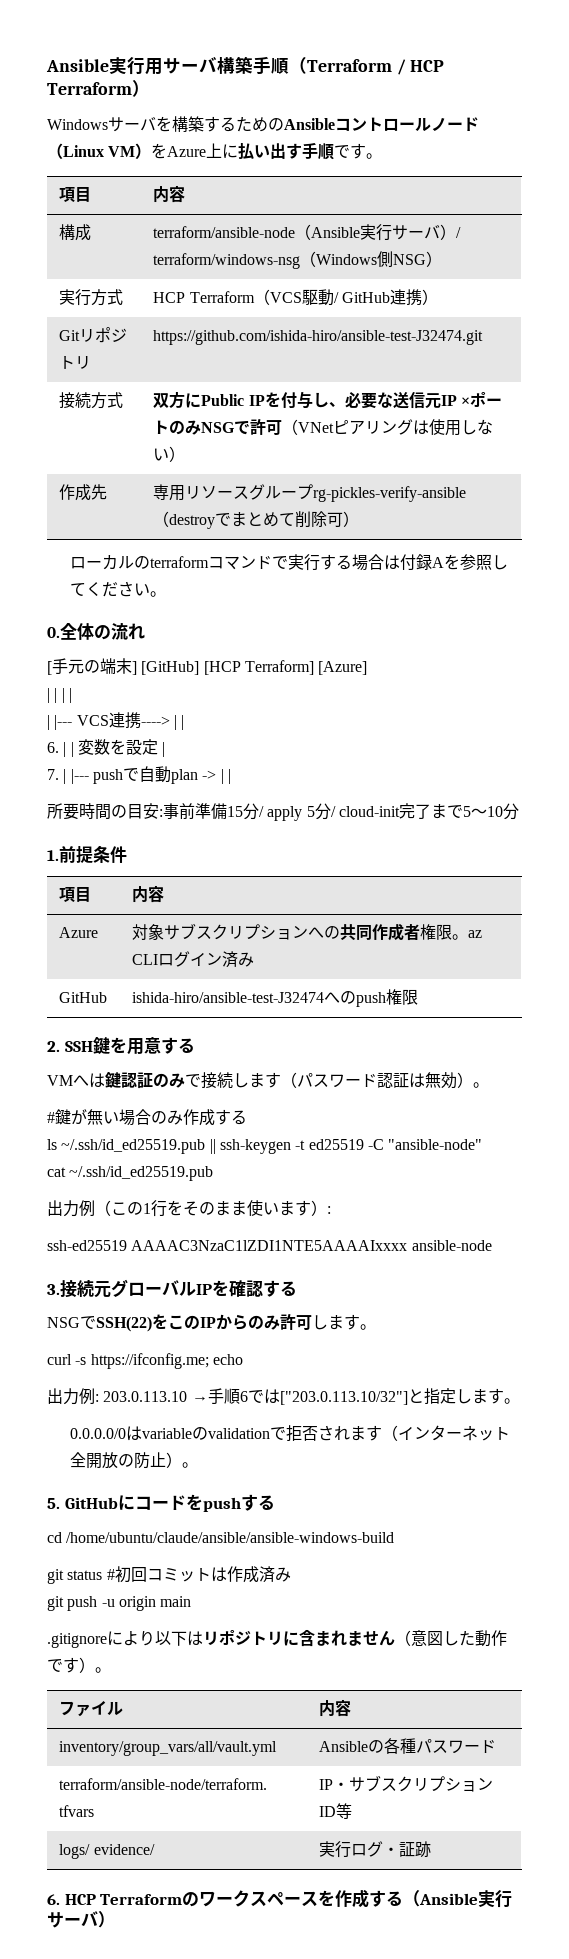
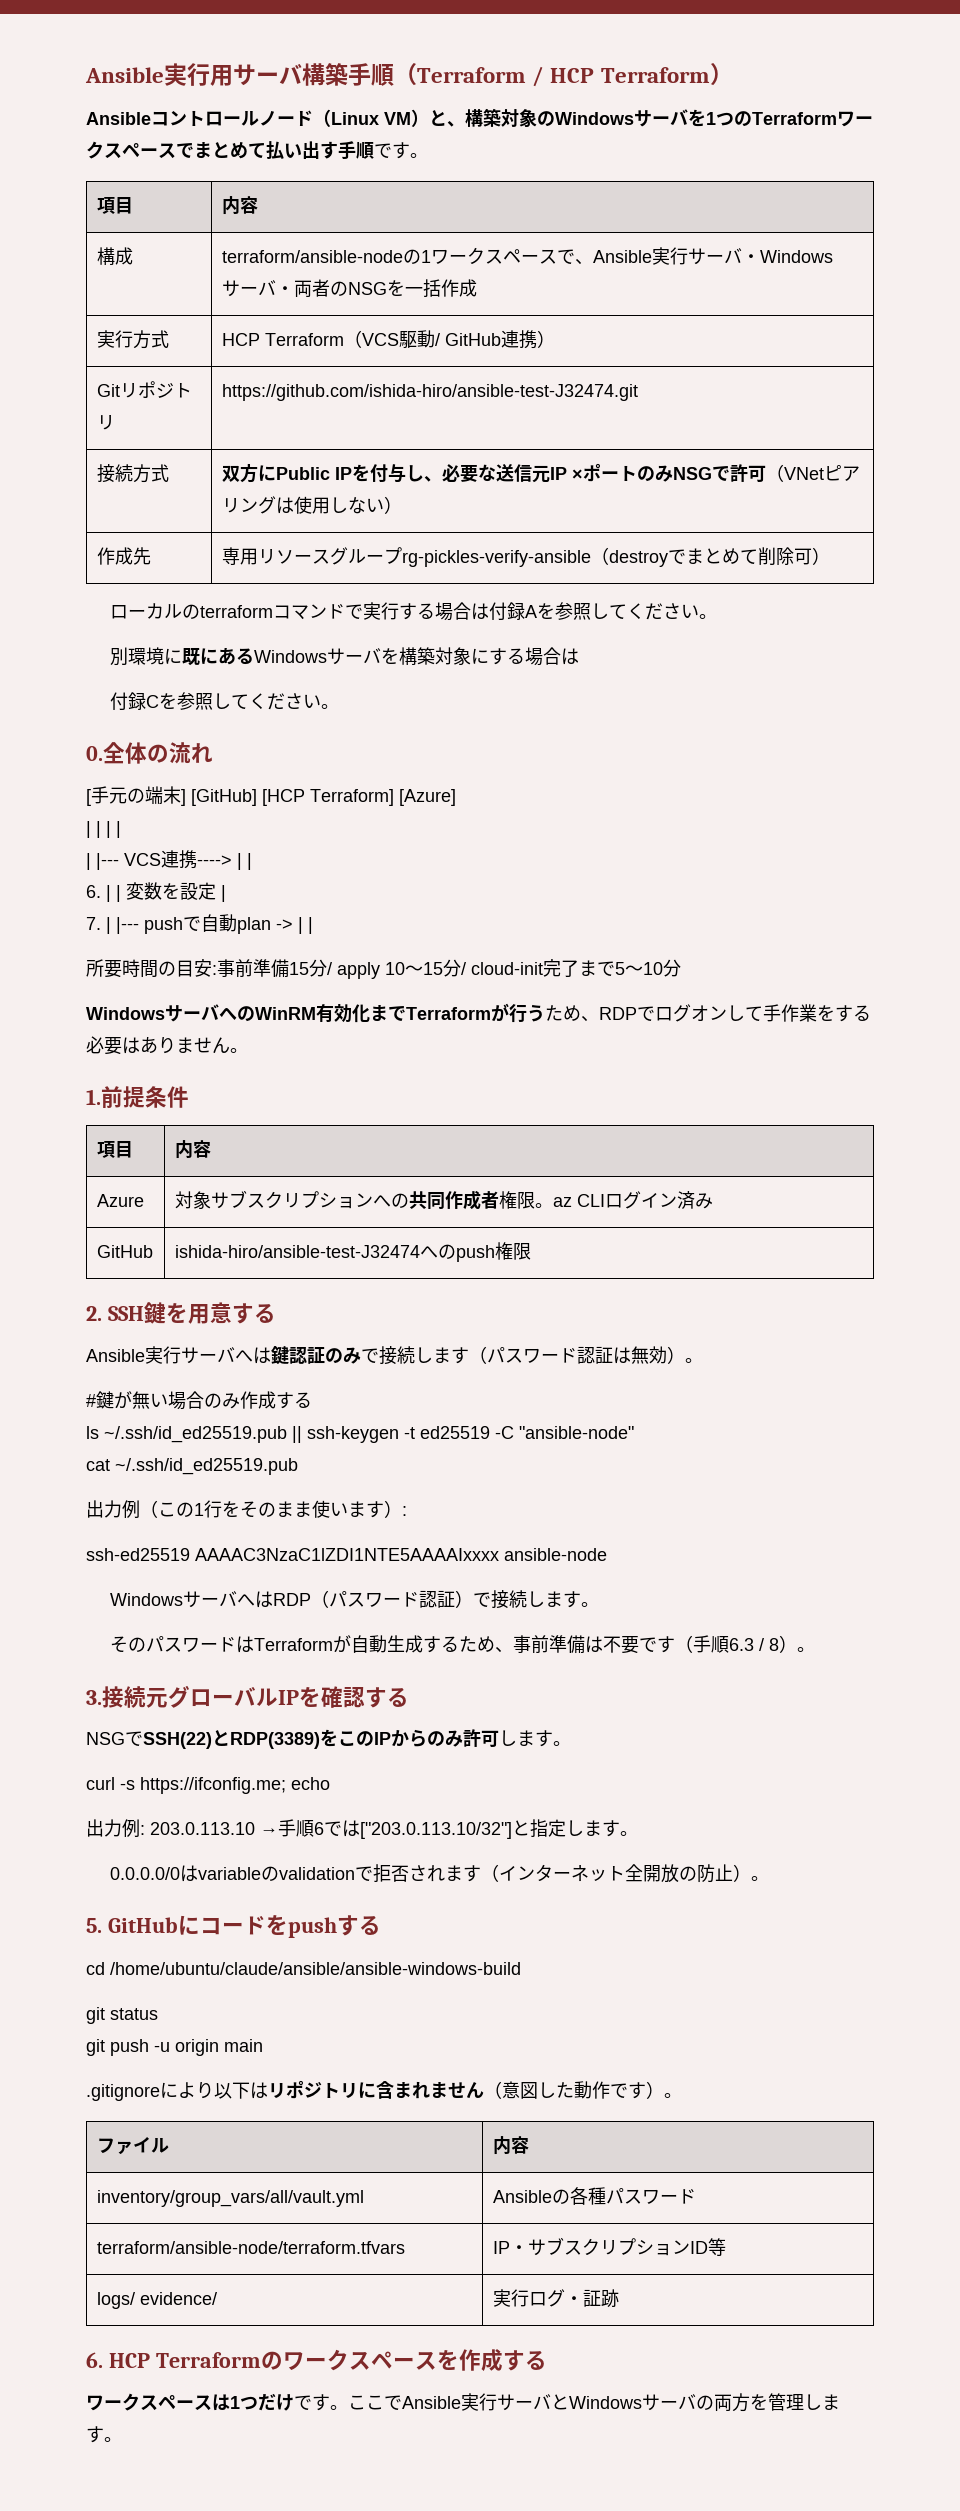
- Windowsサーバを構築するためのAnsibleコントロールノード（Linux VM）をAzure上に払い出す手順です。
+ Ansibleコントロールノード（Linux VM）と、構築対象のWindowsサーバを1つのTerraformワークスペースでまとめて払い出す手順です。
- 構成 | terraform/ansible-node（Ansible実行サーバ）/ terraform/windows-nsg（Windows側NSG）
+ 構成 | terraform/ansible-nodeの1ワークスペースで、Ansible実行サーバ・Windowsサーバ・両者のNSGを一括作成
+ 別環境に既にあるWindowsサーバを構築対象にする場合は
+ 付録Cを参照してください。
- 所要時間の目安:事前準備15分/ apply 5分/ cloud-init完了まで5〜10分
+ 所要時間の目安:事前準備15分/ apply 10〜15分/ cloud-init完了まで5〜10分
+ WindowsサーバへのWinRM有効化までTerraformが行うため、RDPでログオンして手作業をする必要はありません。
- VMへは鍵認証のみで接続します（パスワード認証は無効）。
+ Ansible実行サーバへは鍵認証のみで接続します（パスワード認証は無効）。
+ WindowsサーバへはRDP（パスワード認証）で接続します。
+ そのパスワードはTerraformが自動生成するため、事前準備は不要です（手順6.3 / 8）。
- NSGでSSH(22)をこのIPからのみ許可します。
+ NSGでSSH(22)とRDP(3389)をこのIPからのみ許可します。
- git status #初回コミットは作成済み
+ git status
- 6. HCP Terraformのワークスペースを作成する（Ansible実行サーバ）
+ 6. HCP Terraformのワークスペースを作成する
+ ワークスペースは1つだけです。ここでAnsible実行サーバとWindowsサーバの両方を管理します。

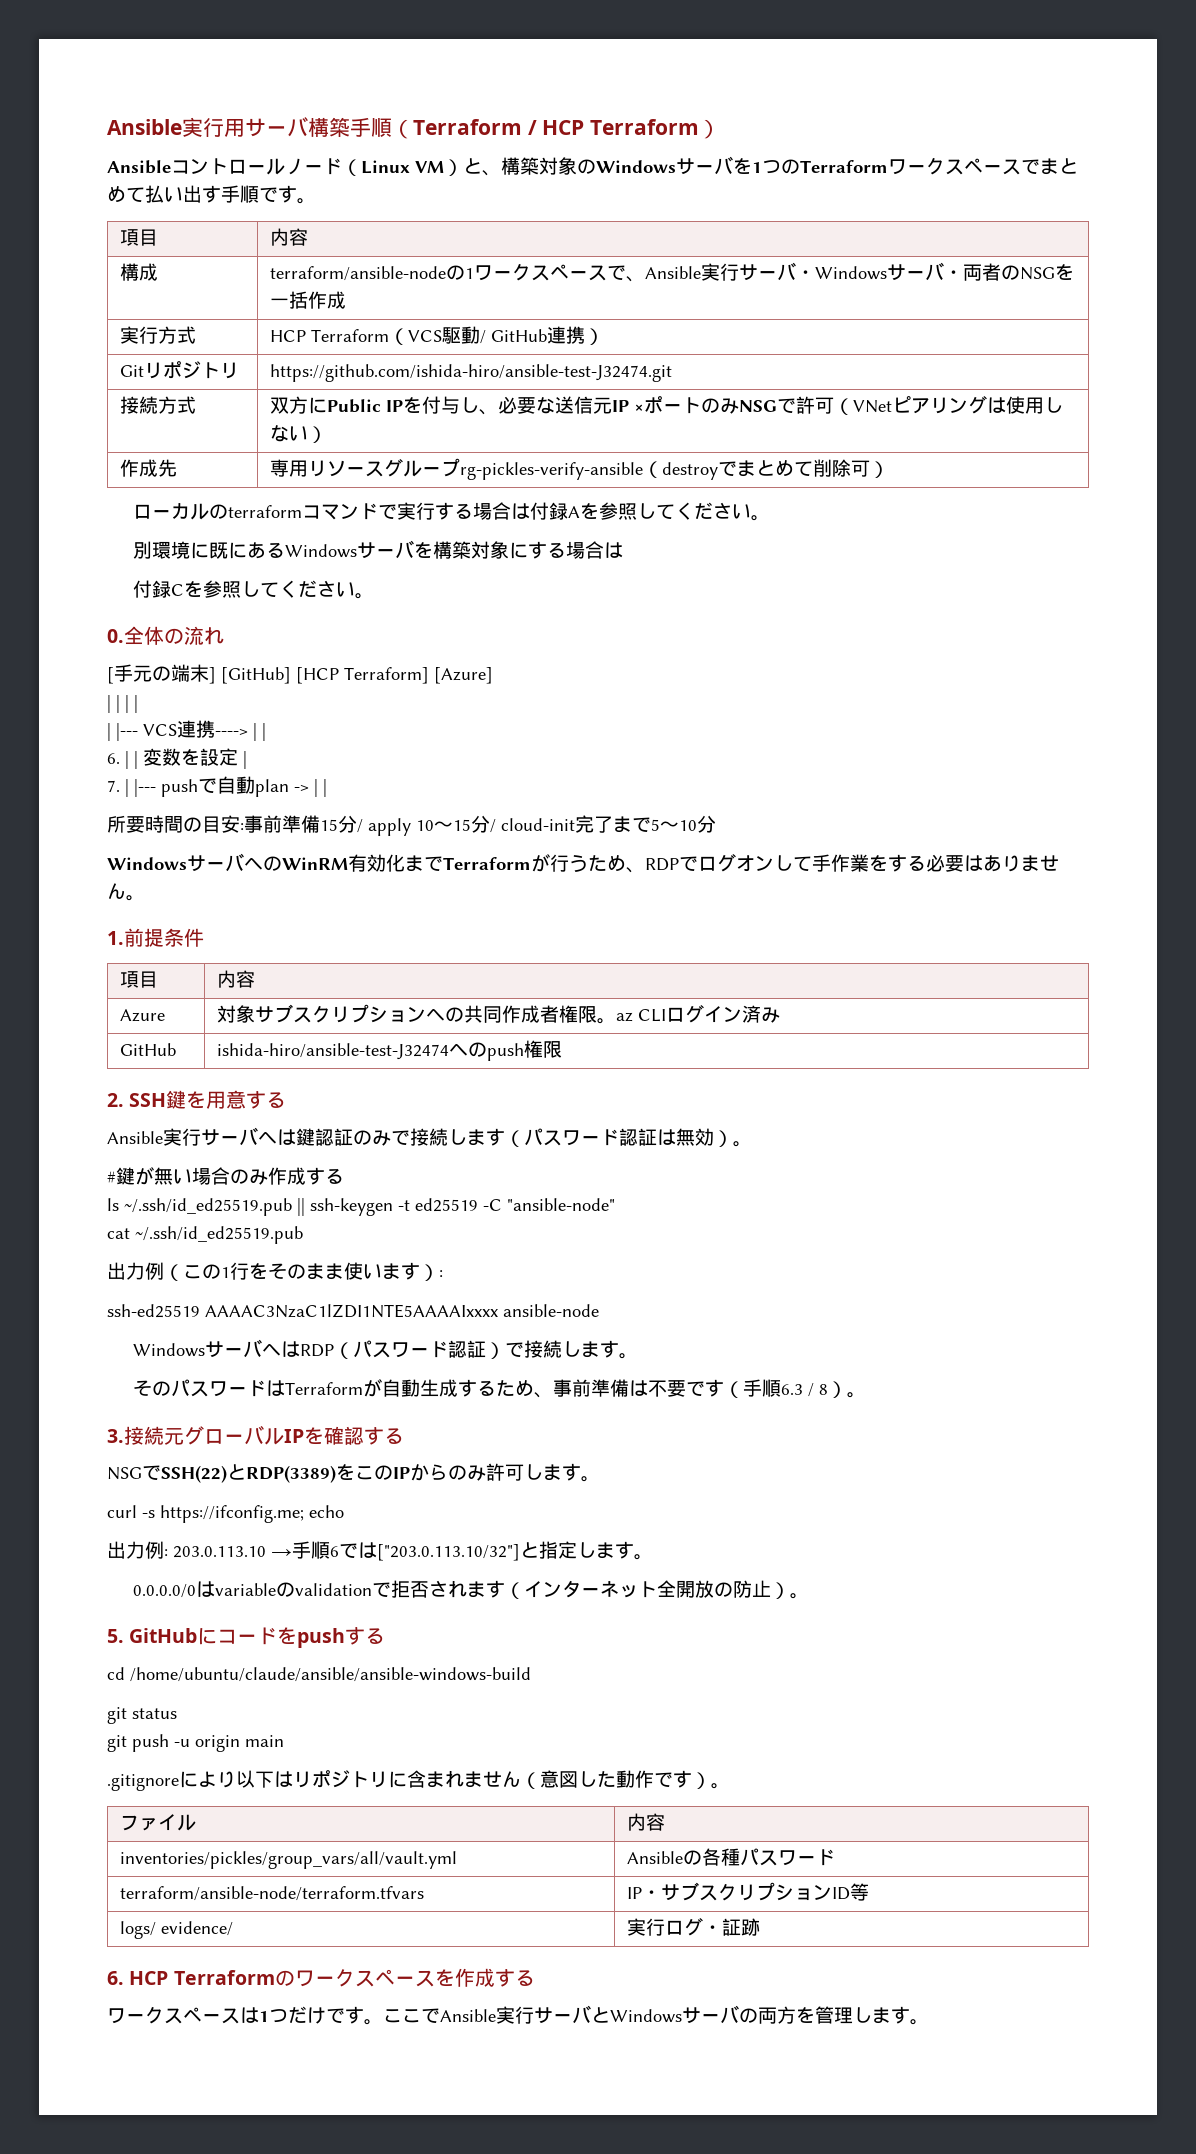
- inventory/group_vars/all/vault.yml | Ansibleの各種パスワード
+ inventories/pickles/group_vars/all/vault.yml | Ansibleの各種パスワード

